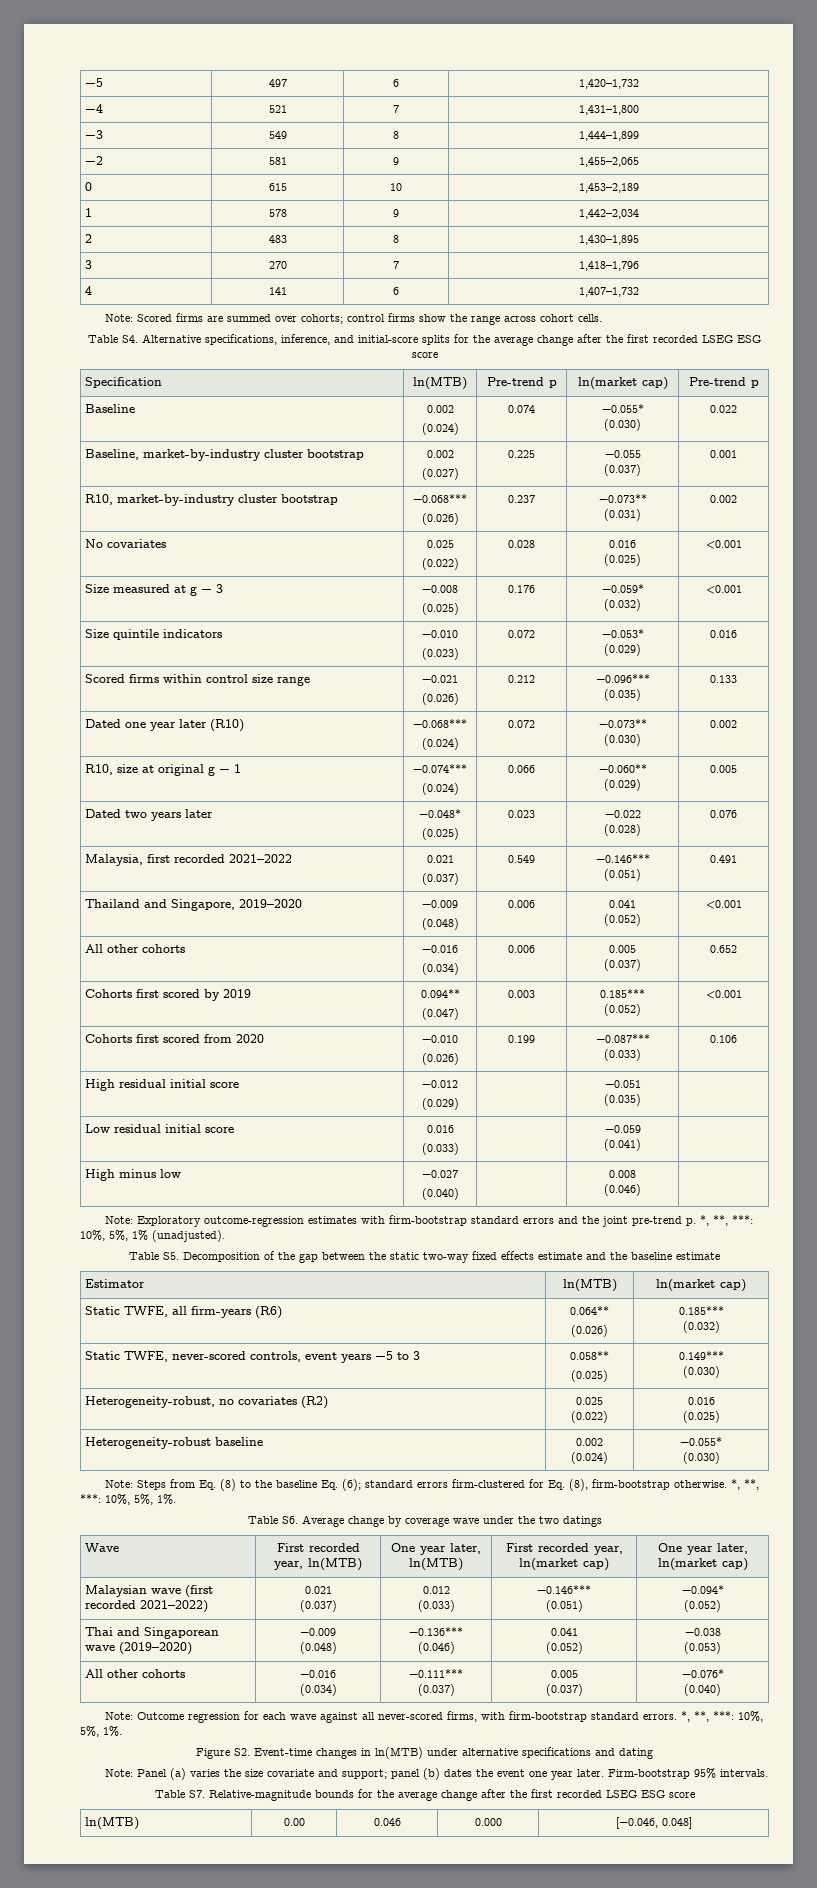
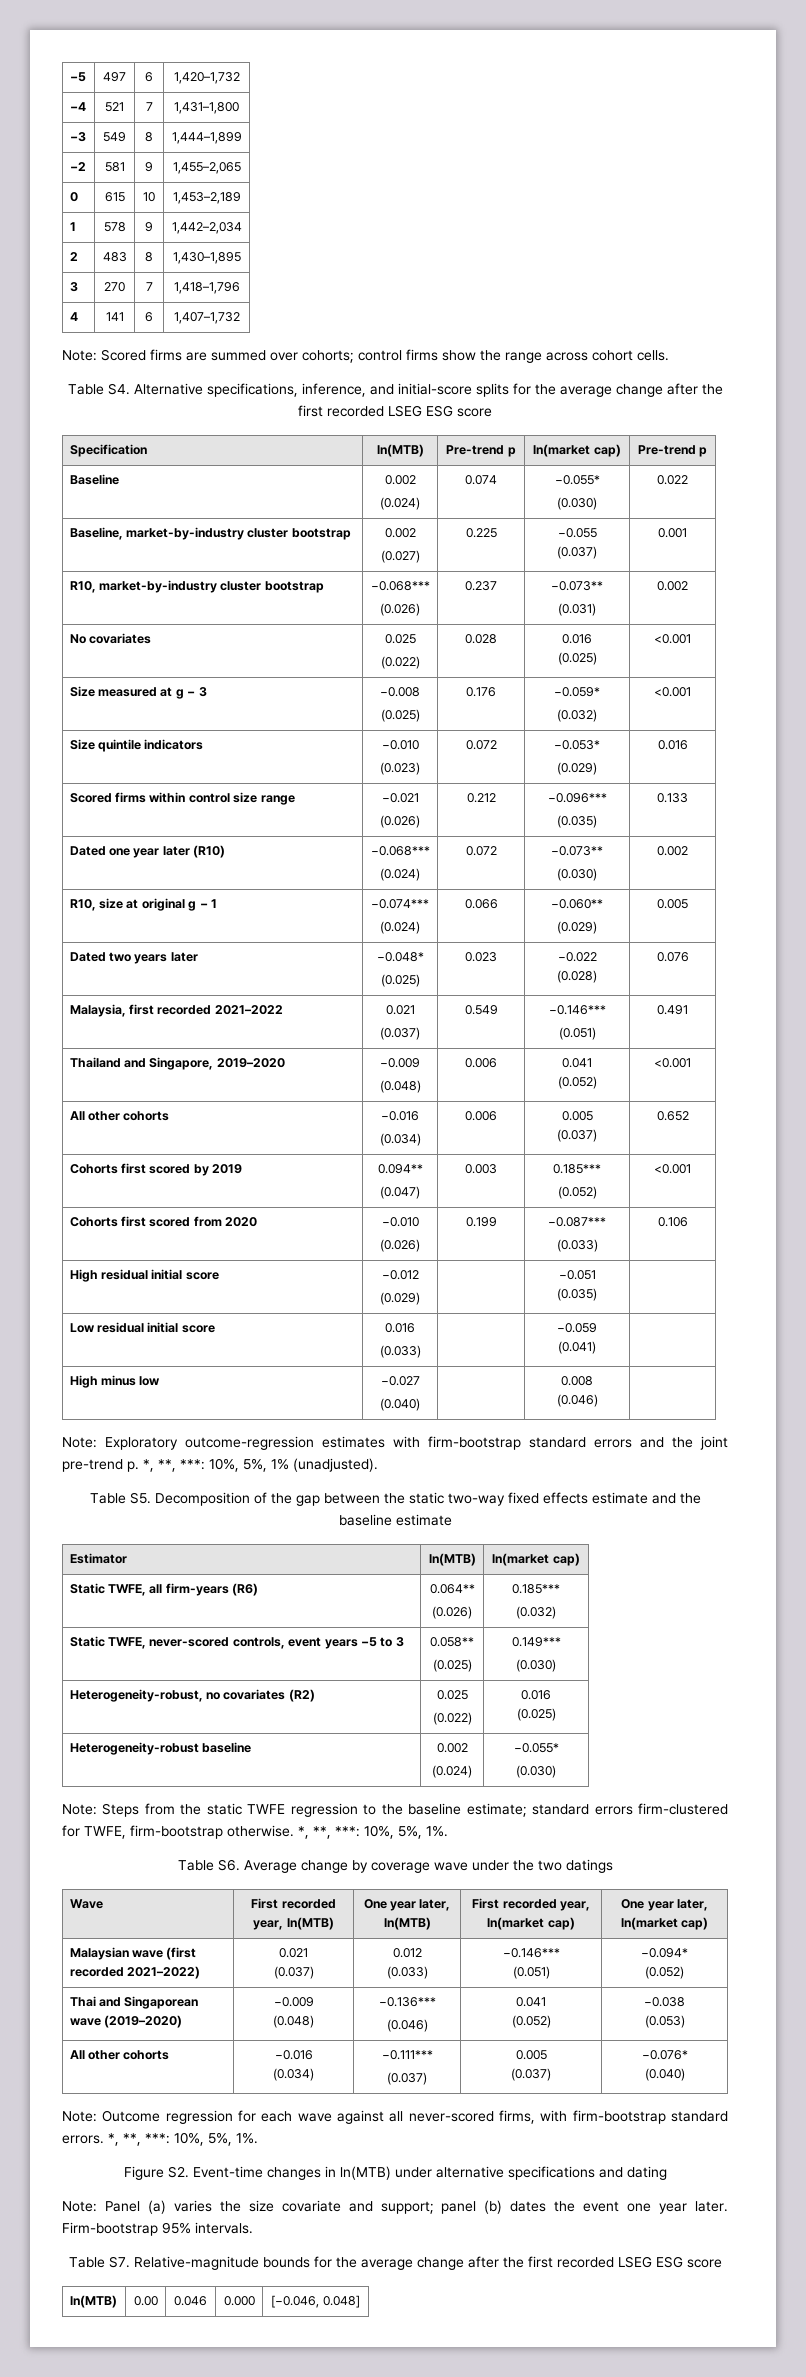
- Note: Steps from Eq. (8) to the baseline Eq. (6); standard errors firm-clustered for Eq. (8), firm-bootstrap otherwise.
+ Note: Steps from the static TWFE regression to the baseline estimate; standard errors firm-clustered for TWFE, firm-bootstrap otherwise.

